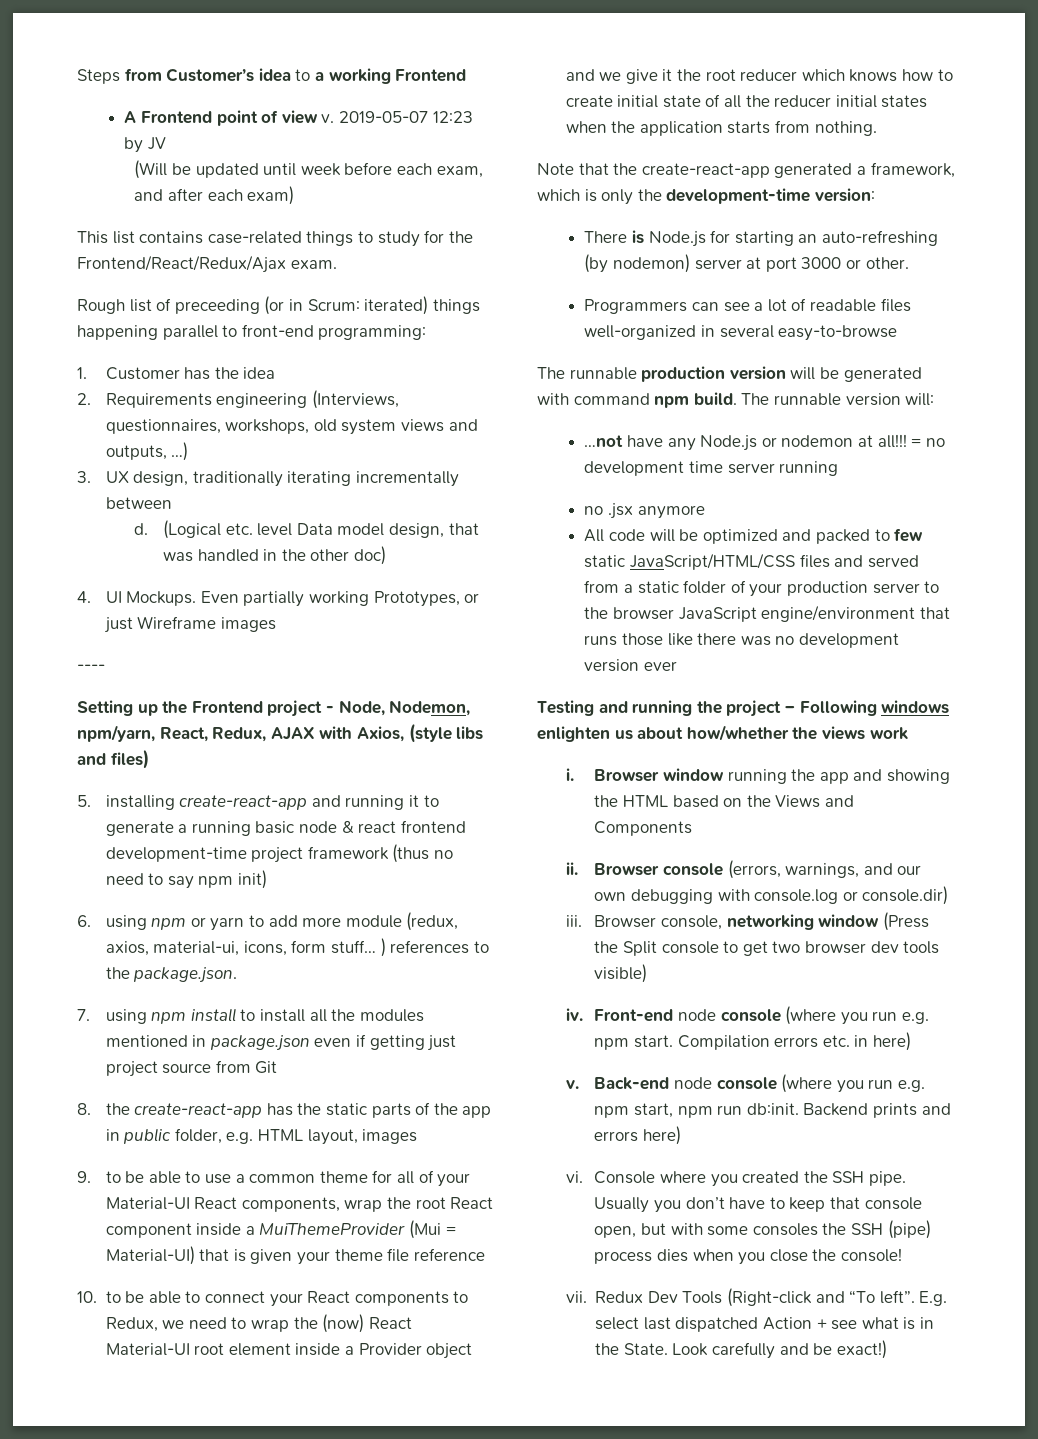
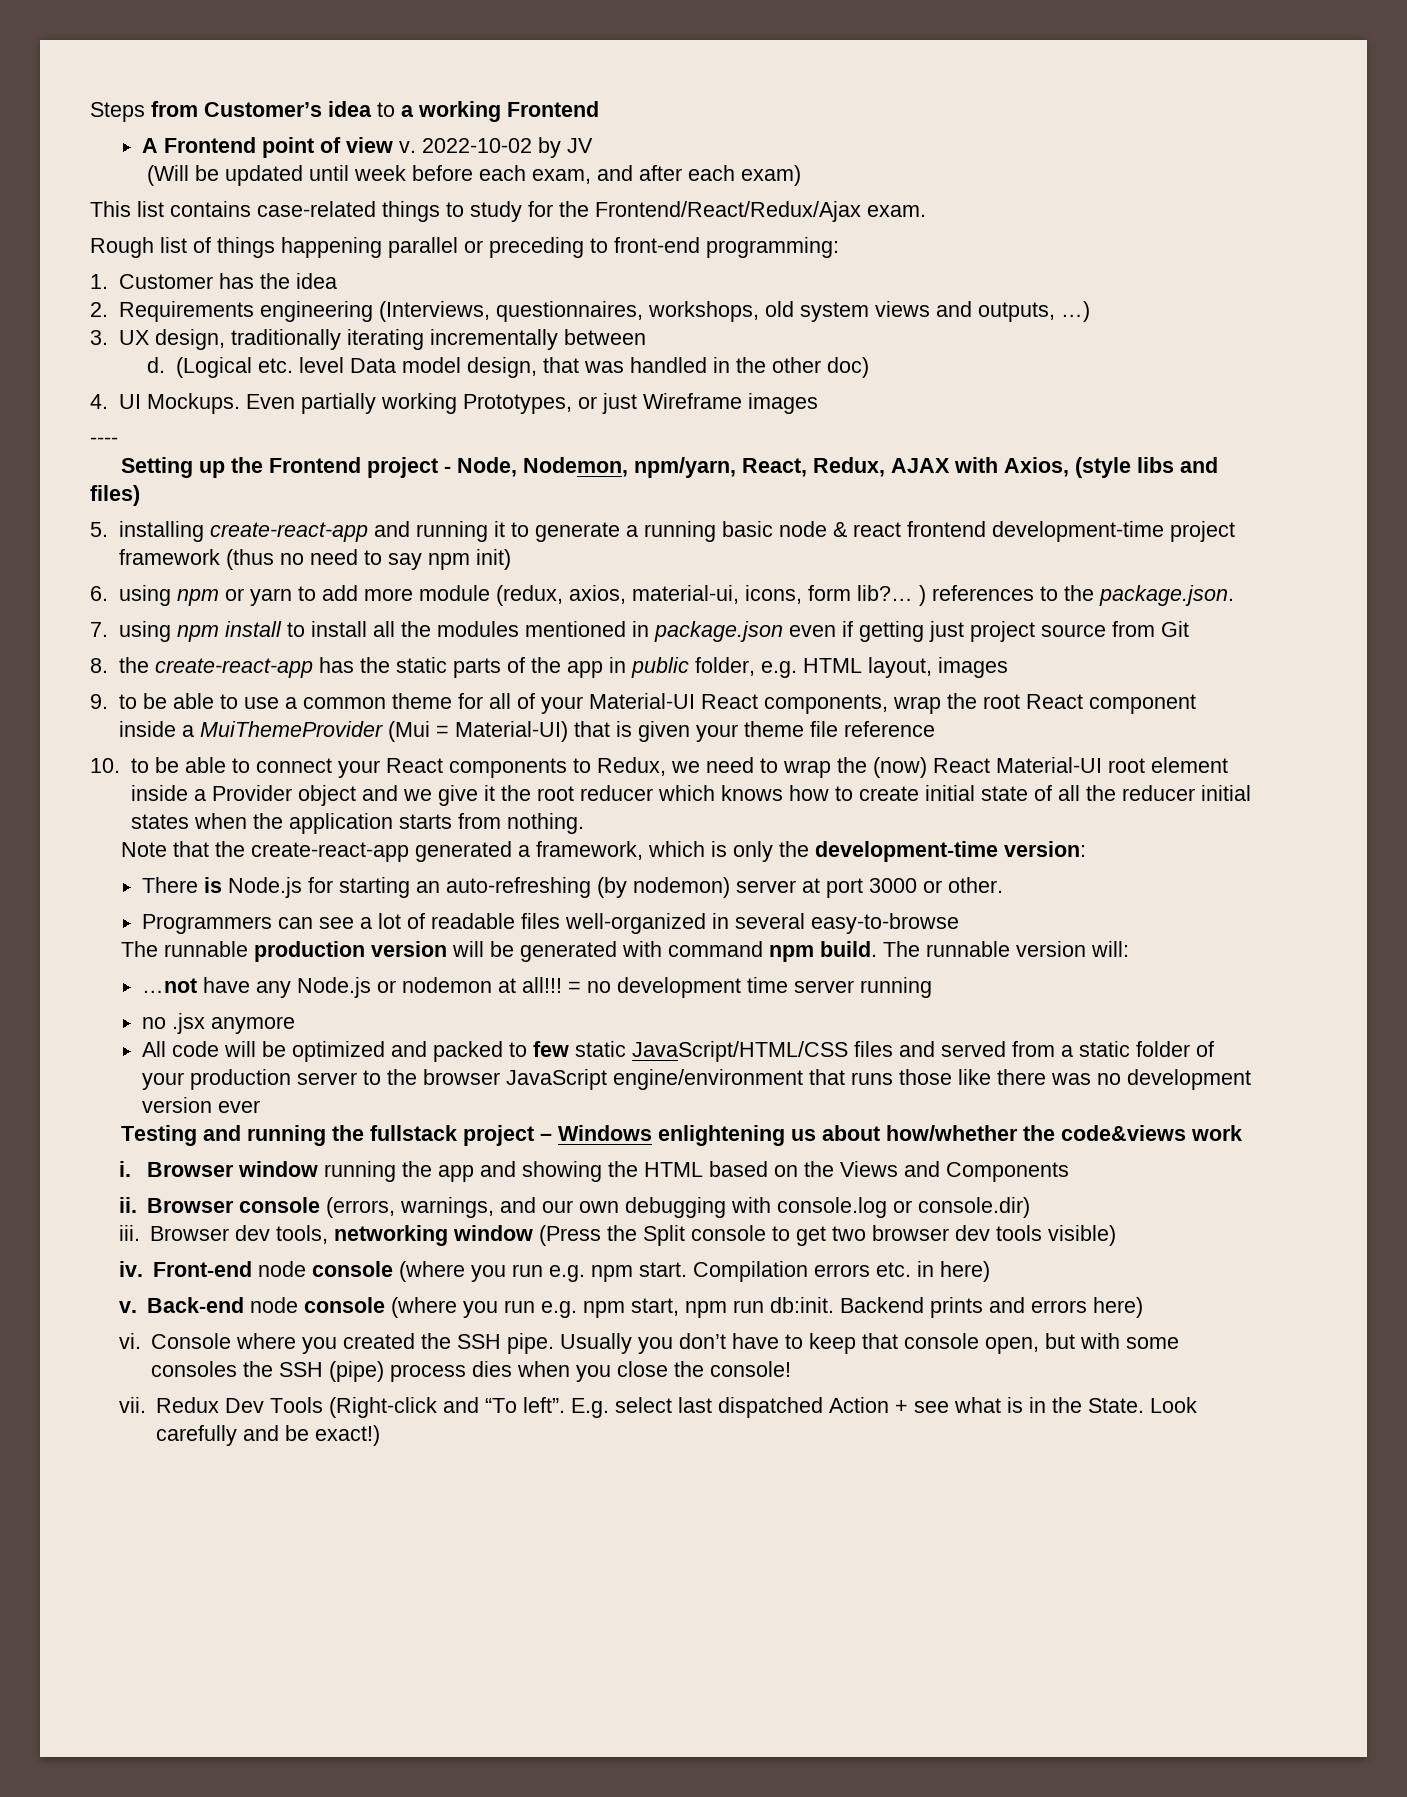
- 2019-05-07 12:23 by JV
+ 2022-10-02 by JV
- Rough list of preceeding (or in Scrum: iterated) things happening parallel to front-end programming:
+ Rough list of things happening parallel or preceding to front-end programming:
- 6. using npm or yarn to add more module (redux, axios, material-ui, icons, form stuff… ) references to the package.json.
+ 6. using npm or yarn to add more module (redux, axios, material-ui, icons, form lib?… ) references to the package.json.
- Testing and running the project – Following windows enlighten us about how/whether the views work
+ Testing and running the fullstack project – Windows enlightening us about how/whether the code&views work
- Browser console, networking window (Press the Split console to get two browser dev tools visible)
+ Browser dev tools, networking window (Press the Split console to get two browser dev tools visible)

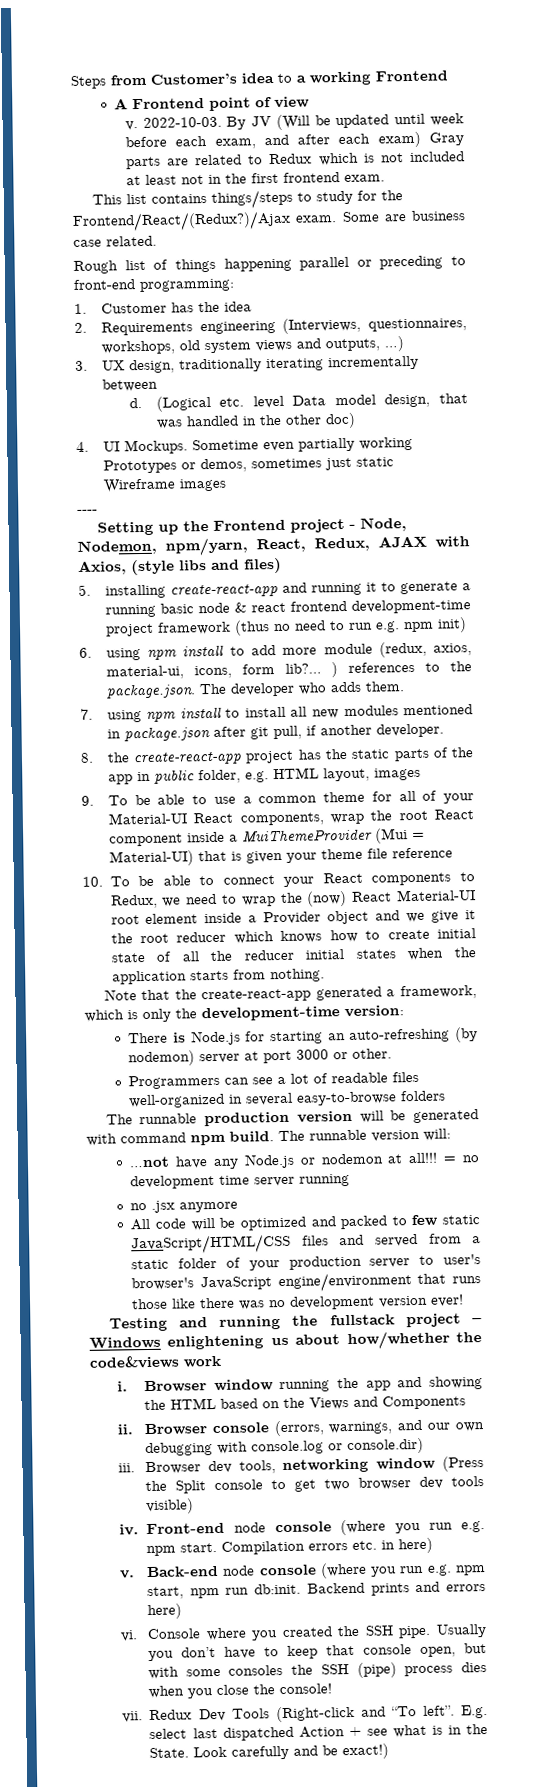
- A Frontend point of view v. 2022-10-02 by JV
- (Will be updated until week before each exam, and after each exam)
+ A Frontend point of view
+ v. 2022-10-03. By JV (Will be updated until week before each exam, and after each exam) Gray parts are related to Redux which is not included at least not in the first frontend exam.
- This list contains case-related things to study for the Frontend/React/Redux/Ajax exam.
+ This list contains things/steps to study for the Frontend/React/(Redux?)/Ajax exam. Some are business case related.
- Even partially working Prototypes, or just Wireframe images
+ Sometime even partially working Prototypes or demos, sometimes just static Wireframe images
- 5. installing create-react-app and running it to generate a running basic node & react frontend development-time project framework (thus no need to say npm init)
+ 5. installing create-react-app and running it to generate a running basic node & react frontend development-time project framework (thus no need to run e.g. npm init)
- 6. using npm or yarn to add more module (redux, axios, material-ui, icons, form lib?… ) references to the package.json.
+ 6. using npm install to add more module (redux, axios, material-ui, icons, form lib?… ) references to the package.json. The developer who adds them.
- 7. using npm install to install all the modules mentioned in package.json even if getting just project source from Git
+ 7. using npm install to install all new modules mentioned in package.json after git pull, if another developer.
- 8. the create-react-app has the static parts of the app in public folder, e.g. HTML layout, images
+ 8. the create-react-app project has the static parts of the app in public folder, e.g. HTML layout, images
- 9. to be able to use a common theme for all of your Material-UI React components, wrap the root React component inside a MuiThemeProvider (Mui = Material-UI) that is given your theme file reference
+ 9. To be able to use a common theme for all of your Material-UI React components, wrap the root React component inside a MuiThemeProvider (Mui = Material-UI) that is given your theme file reference
- 10. to be able to connect your React components to Redux, we need to wrap the (now) React Material-UI root element inside a Provider object and we give it the root reducer which knows how to create initial state of all the reducer initial states when the application starts from nothing.
+ 10. To be able to connect your React components to Redux, we need to wrap the (now) React Material-UI root element inside a Provider object and we give it the root reducer which knows how to create initial state of all the reducer initial states when the application starts from nothing.
- Programmers can see a lot of readable files well-organized in several easy-to-browse
+ Programmers can see a lot of readable files well-organized in several easy-to-browse folders
- All code will be optimized and packed to few static JavaScript/HTML/CSS files and served from a static folder of your production server to the browser JavaScript engine/environment that runs those like there was no development version ever
+ All code will be optimized and packed to few static JavaScript/HTML/CSS files and served from a static folder of your production server to user's browser's JavaScript engine/environment that runs those like there was no development version ever!

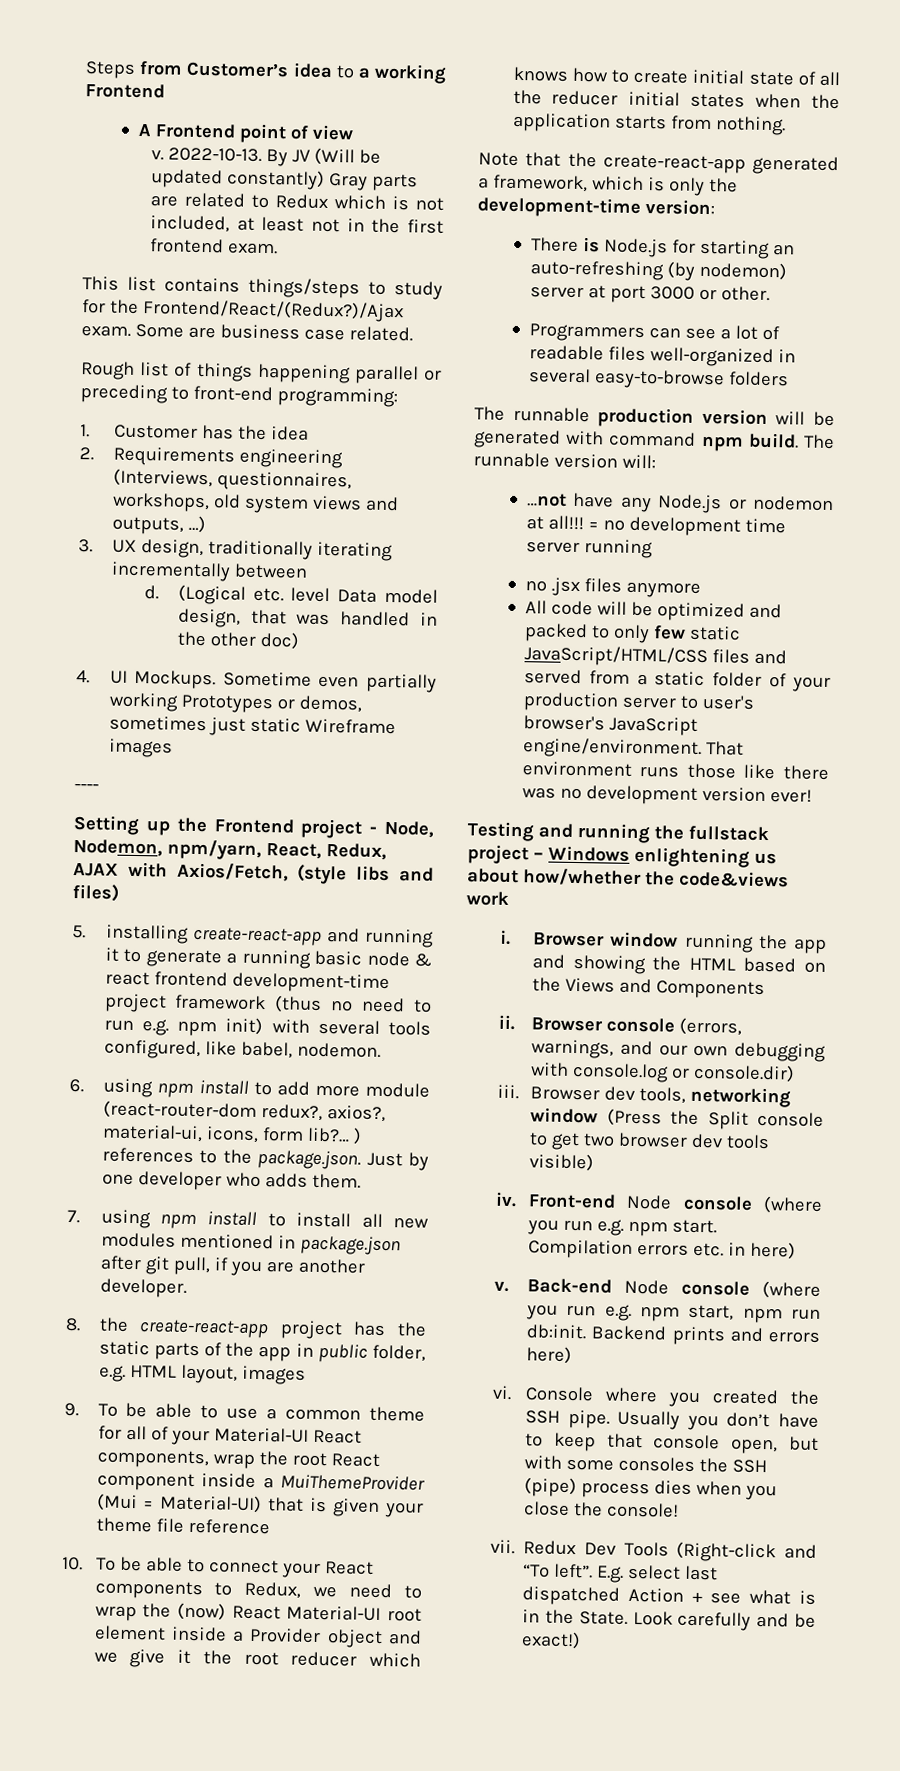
- 2022-10-03.
+ 2022-10-13.
- By JV (Will be updated until week before each exam, and after each exam) Gray parts are related to Redux which is not included at least not in the first frontend exam.
+ By JV (Will be updated constantly) Gray parts are related to Redux which is not included, at least not in the first frontend exam.
- Setting up the Frontend project - Node, Nodemon, npm/yarn, React, Redux, AJAX with Axios, (style libs and files)
+ Setting up the Frontend project - Node, Nodemon, npm/yarn, React, Redux, AJAX with Axios/Fetch, (style libs and files)
- 5. installing create-react-app and running it to generate a running basic node & react frontend development-time project framework (thus no need to run e.g. npm init)
+ 5. installing create-react-app and running it to generate a running basic node & react frontend development-time project framework (thus no need to run e.g. npm init) with several tools configured, like babel, nodemon.
- 6. using npm install to add more module (redux, axios, material-ui, icons, form lib?… ) references to the package.json. The developer who adds them.
+ 6. using npm install to add more module (react-router-dom redux?, axios?, material-ui, icons, form lib?… ) references to the package.json. Just by one developer who adds them.
- 7. using npm install to install all new modules mentioned in package.json after git pull, if another developer.
+ 7. using npm install to install all new modules mentioned in package.json after git pull, if you are another developer.
- no .jsx anymore
+ no .jsx files anymore
- All code will be optimized and packed to few static JavaScript/HTML/CSS files and served from a static folder of your production server to user's browser's JavaScript engine/environment that runs those like there was no development version ever!
+ All code will be optimized and packed to only few static JavaScript/HTML/CSS files and served from a static folder of your production server to user's browser's JavaScript engine/environment. That environment runs those like there was no development version ever!
- Front-end node console (where you run e.g. npm start.
+ Front-end Node console (where you run e.g. npm start.
- Back-end node console (where you run e.g. npm start, npm run db:init.
+ Back-end Node console (where you run e.g. npm start, npm run db:init.

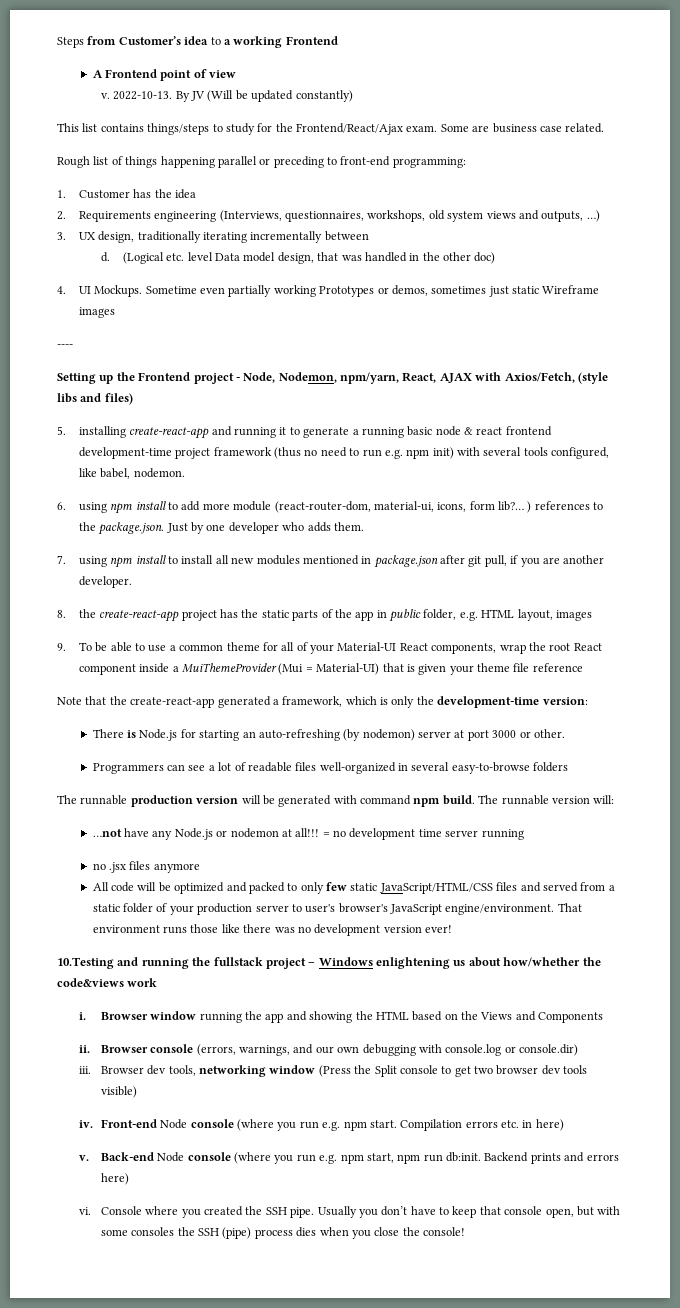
- By JV (Will be updated constantly) Gray parts are related to Redux which is not included, at least not in the first frontend exam.
+ By JV (Will be updated constantly)
- This list contains things/steps to study for the Frontend/React/(Redux?)/Ajax exam.
+ This list contains things/steps to study for the Frontend/React/Ajax exam.
- Setting up the Frontend project - Node, Nodemon, npm/yarn, React, Redux, AJAX with Axios/Fetch, (style libs and files)
+ Setting up the Frontend project - Node, Nodemon, npm/yarn, React, AJAX with Axios/Fetch, (style libs and files)
- 6. using npm install to add more module (react-router-dom redux?, axios?, material-ui, icons, form lib?… ) references to the package.json. Just by one developer who adds them.
+ 6. using npm install to add more module (react-router-dom, material-ui, icons, form lib?… ) references to the package.json. Just by one developer who adds them.
- 10. To be able to connect your React components to Redux, we need to wrap the (now) React Material-UI root element inside a Provider object and we give it the root reducer which knows how to create initial state of all the reducer initial states when the application starts from nothing.
- Testing and running the fullstack project – Windows enlightening us about how/whether the code&views work
+ 10.Testing and running the fullstack project – Windows enlightening us about how/whether the code&views work
- vii. Redux Dev Tools (Right-click and “To left”. E.g. select last dispatched Action + see what is in the State. Look carefully and be exact!)

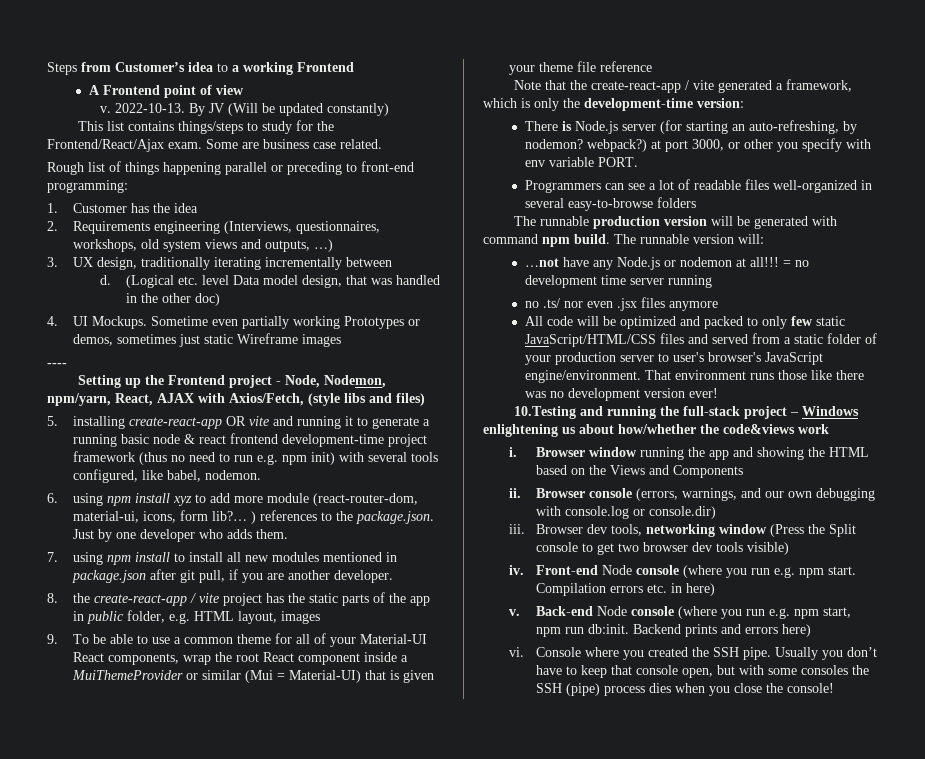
- 5. installing create-react-app and running it to generate a running basic node & react frontend development-time project framework (thus no need to run e.g. npm init) with several tools configured, like babel, nodemon.
+ 5. installing create-react-app OR vite and running it to generate a running basic node & react frontend development-time project framework (thus no need to run e.g. npm init) with several tools configured, like babel, nodemon.
- 6. using npm install to add more module (react-router-dom, material-ui, icons, form lib?… ) references to the package.json. Just by one developer who adds them.
+ 6. using npm install xyz to add more module (react-router-dom, material-ui, icons, form lib?… ) references to the package.json. Just by one developer who adds them.
- 8. the create-react-app project has the static parts of the app in public folder, e.g. HTML layout, images
+ 8. the create-react-app / vite project has the static parts of the app in public folder, e.g. HTML layout, images
- 9. To be able to use a common theme for all of your Material-UI React components, wrap the root React component inside a MuiThemeProvider (Mui = Material-UI) that is given your theme file reference
+ 9. To be able to use a common theme for all of your Material-UI React components, wrap the root React component inside a MuiThemeProvider or similar (Mui = Material-UI) that is given your theme file reference
- Note that the create-react-app generated a framework, which is only the development-time version:
+ Note that the create-react-app / vite generated a framework, which is only the development-time version:
- There is Node.js for starting an auto-refreshing (by nodemon) server at port 3000 or other.
+ There is Node.js server (for starting an auto-refreshing, by nodemon? webpack?) at port 3000, or other you specify with env variable PORT.
- no .jsx files anymore
+ no .ts/ nor even .jsx files anymore
- 10.Testing and running the fullstack project – Windows enlightening us about how/whether the code&views work
+ 10.Testing and running the full-stack project – Windows enlightening us about how/whether the code&views work

